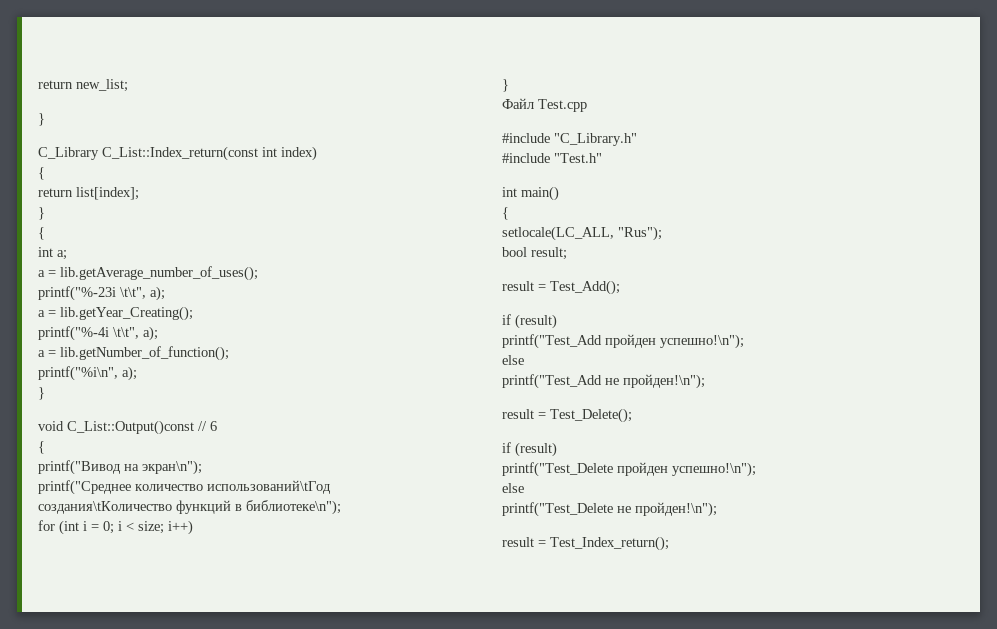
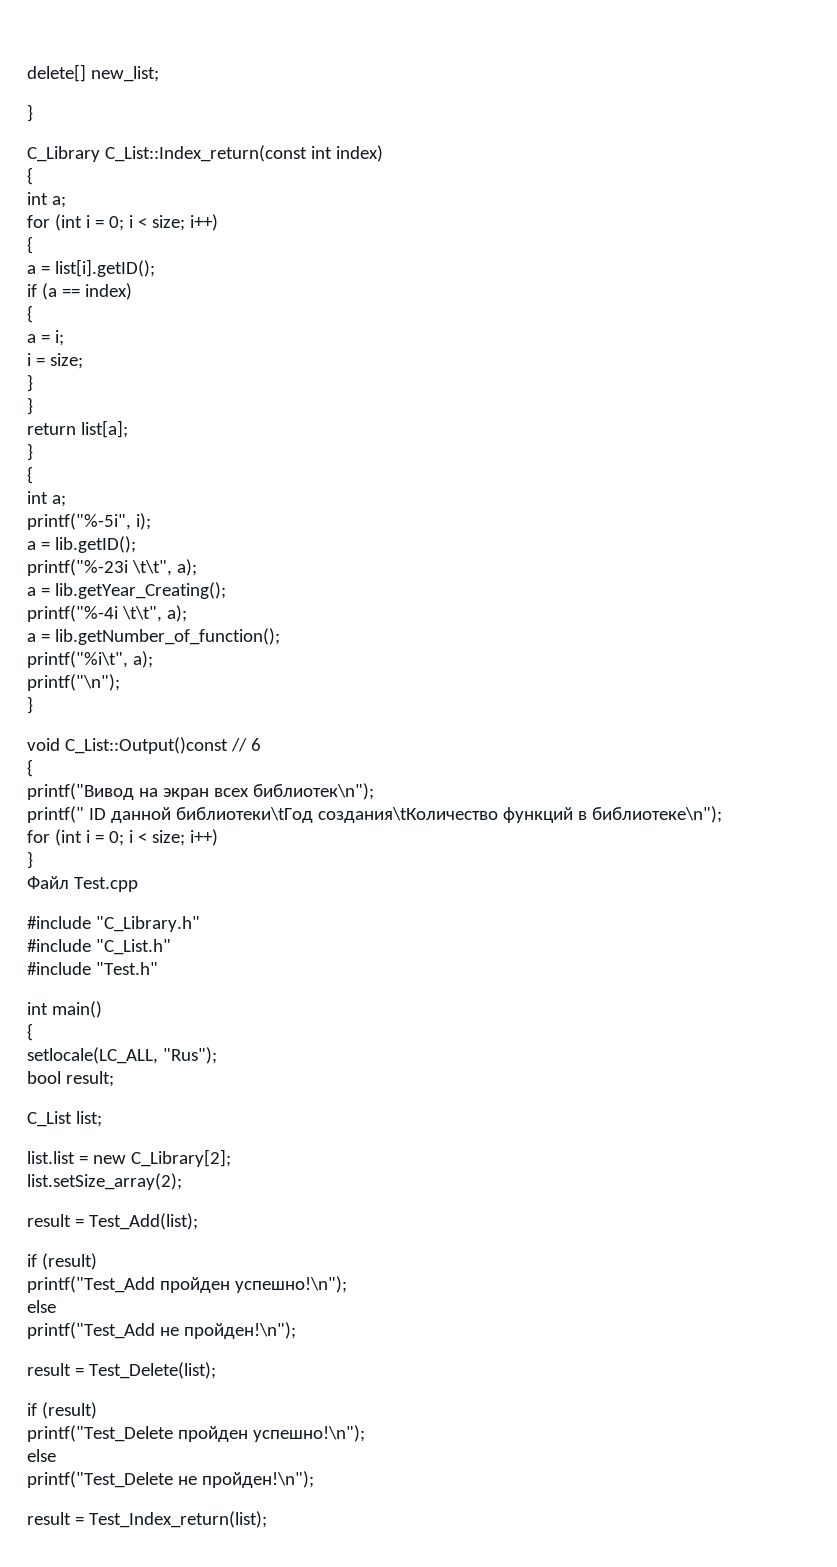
- return new_list;
+ delete[] new_list;
  C_Library C_List::Index_return(const int index)
  {
- return list[index];
+ int a;
+ for (int i = 0; i < size; i++)
+ {
+ a = list[i].getID();
+ if (a == index)
+ {
+ a = i;
+ i = size;
+ }
+ }
+ return list[a];
- a = lib.getAverage_number_of_uses();
+ printf("%-5i", i);
+ a = lib.getID();
- printf("%i\n", a);
+ printf("%i\t", a);
+ printf("\n");
- printf("Вивод на экран\n");
- printf("Среднее количество использований\tГод создания\tКоличество функций в библиотеке\n");
+ printf("Вивод на экран всех библиотек\n");
+ printf(" ID данной библиотеки\tГод создания\tКоличество функций в библиотеке\n");
+ #include "C_List.h"
- result = Test_Add();
+ C_List list;
+ list.list = new C_Library[2];
+ list.setSize_array(2);
+ result = Test_Add(list);
- result = Test_Delete();
+ result = Test_Delete(list);
- result = Test_Index_return();
+ result = Test_Index_return(list);

